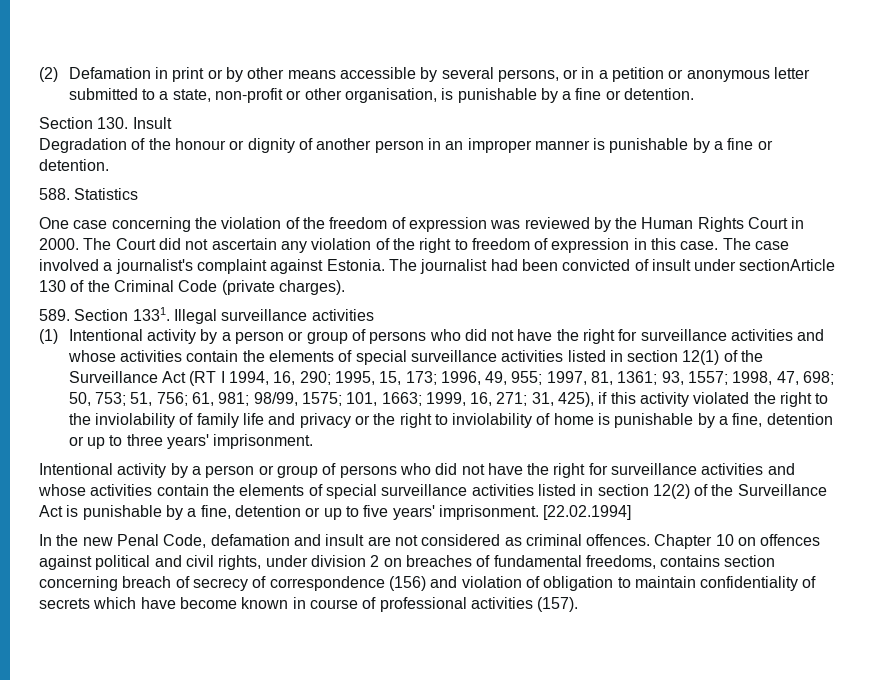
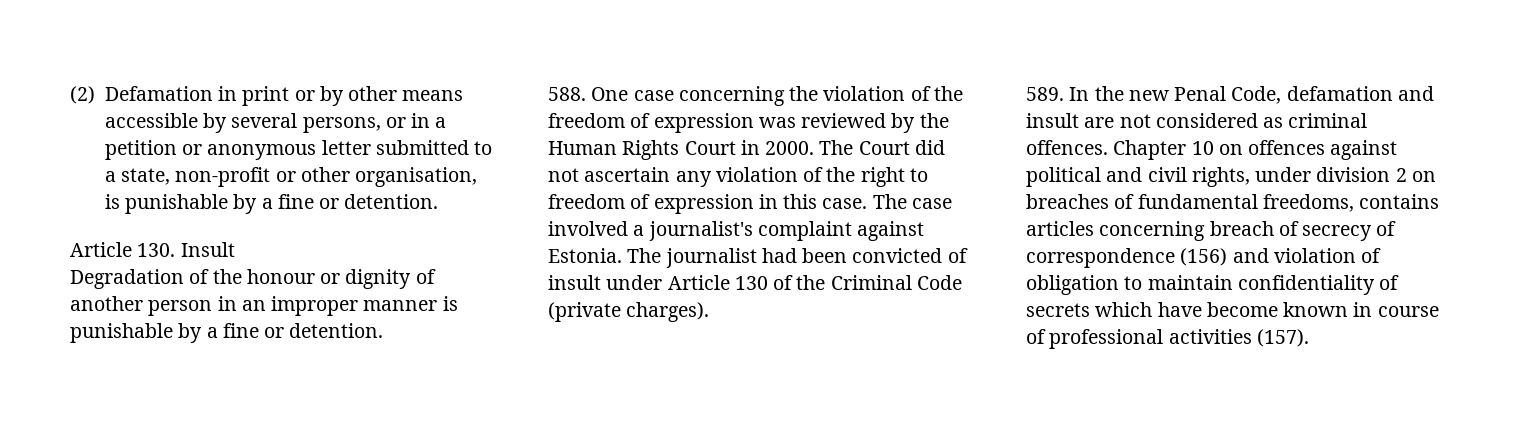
- Section 130. Insult
+ Article 130. Insult
- 588. Statistics
- One case concerning the violation of the freedom of expression was reviewed by the Human Rights Court in 2000.
+ 588. One case concerning the violation of the freedom of expression was reviewed by the Human Rights Court in 2000.
- The journalist had been convicted of insult under sectionArticle 130 of the Criminal Code (private charges).
+ The journalist had been convicted of insult under Article 130 of the Criminal Code (private charges).
- 589. Section 1331. Illegal surveillance activities
- (1) Intentional activity by a person or group of persons who did not have the right for surveillance activities and whose activities contain the elements of special surveillance activities listed in section 12(1) of the Surveillance Act (RT I 1994, 16, 290; 1995, 15, 173; 1996, 49, 955; 1997, 81, 1361; 93, 1557; 1998, 47, 698; 50, 753; 51, 756; 61, 981; 98/99, 1575; 101, 1663; 1999, 16, 271; 31, 425), if this activity violated the right to the inviolability of family life and privacy or the right to inviolability of home is punishable by a fine, detention or up to three years' imprisonment.
- Intentional activity by a person or group of persons who did not have the right for surveillance activities and whose activities contain the elements of special surveillance activities listed in section 12(2) of the Surveillance Act is punishable by a fine, detention or up to five years' imprisonment. [22.02.1994]
- In the new Penal Code, defamation and insult are not considered as criminal offences.
+ 589. In the new Penal Code, defamation and insult are not considered as criminal offences.
- Chapter 10 on offences against political and civil rights, under division 2 on breaches of fundamental freedoms, contains section concerning breach of secrecy of correspondence (156) and violation of obligation to maintain confidentiality of secrets which have become known in course of professional activities (157).
+ Chapter 10 on offences against political and civil rights, under division 2 on breaches of fundamental freedoms, contains articles concerning breach of secrecy of correspondence (156) and violation of obligation to maintain confidentiality of secrets which have become known in course of professional activities (157).

